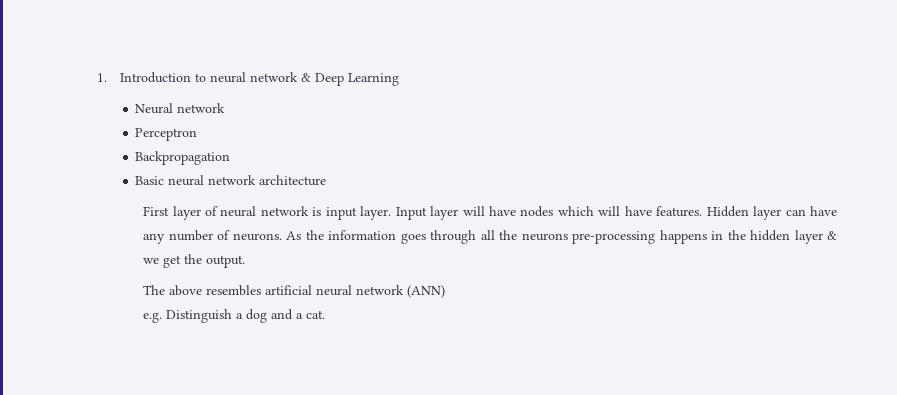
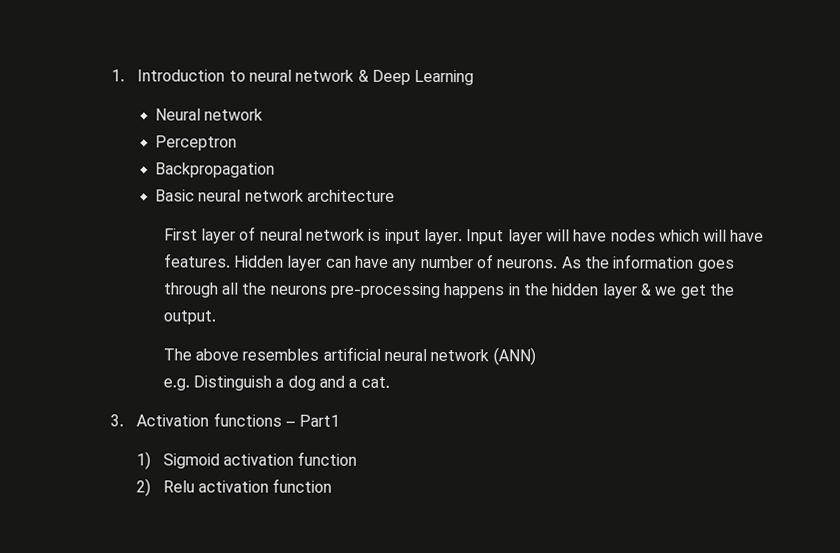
+ 3. Activation functions – Part1
+ 1) Sigmoid activation function
+ 2) Relu activation function

